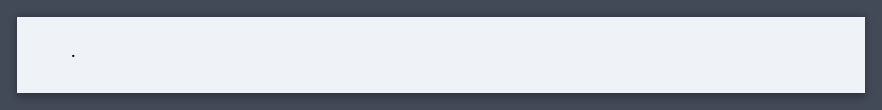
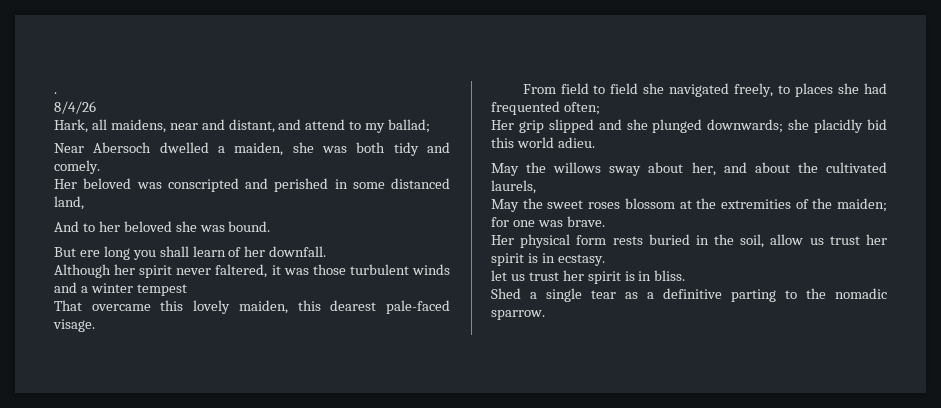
+ 8/4/26
+ Hark, all maidens, near and distant, and attend to my ballad;
+ Near Abersoch dwelled a maiden, she was both tidy and comely.
+ Her beloved was conscripted and perished in some distanced land,
+ And to her beloved she was bound.
+ But ere long you shall learn of her downfall.
+ Although her spirit never faltered, it was those turbulent winds and a winter tempest
+ That overcame this lovely maiden, this dearest pale-faced visage.
+ From field to field she navigated freely, to places she had frequented often;
+ Her grip slipped and she plunged downwards; she placidly bid this world adieu.
+ May the willows sway about her, and about the cultivated laurels,
+ May the sweet roses blossom at the extremities of the maiden; for one was brave.
+ Her physical form rests buried in the soil, allow us trust her spirit is in ecstasy.
+ let us trust her spirit is in bliss.
+ Shed a single tear as a definitive parting to the nomadic sparrow.

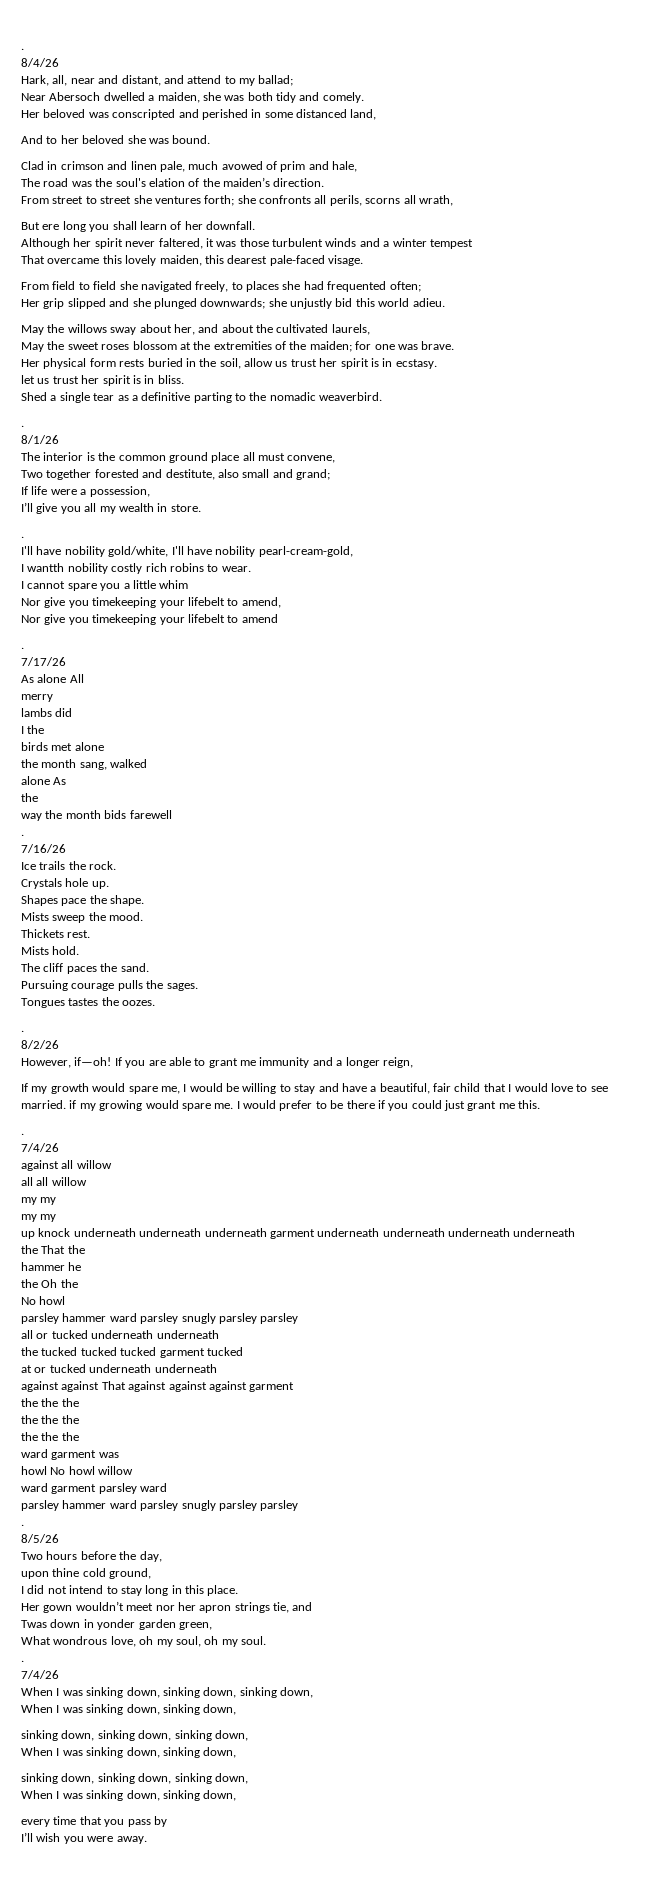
- Hark, all maidens, near and distant, and attend to my ballad;
+ Hark, all, near and distant, and attend to my ballad;
+ Clad in crimson and linen pale, much avowed of prim and hale,
+ The road was the soul's elation of the maiden’s direction.
+ From street to street she ventures forth; she confronts all perils, scorns all wrath,
- Her grip slipped and she plunged downwards; she placidly bid this world adieu.
+ Her grip slipped and she plunged downwards; she unjustly bid this world adieu.
- Shed a single tear as a definitive parting to the nomadic sparrow.
+ Shed a single tear as a definitive parting to the nomadic weaverbird.
+ .
+ 8/1/26
+ The interior is the common ground place all must convene,
+ Two together forested and destitute, also small and grand;
+ If life were a possession,
+ I’ll give you all my wealth in store.
+ .
+ I'll have nobility gold/white, I'll have nobility pearl-cream-gold,
+ I wantth nobility costly rich robins to wear.
+ I cannot spare you a little whim
+ Nor give you timekeeping your lifebelt to amend,
+ Nor give you timekeeping your lifebelt to amend
+ .
+ 7/17/26
+ As alone All
+ merry
+ lambs did
+ I the
+ birds met alone
+ the month sang, walked
+ alone As
+ the
+ way the month bids farewell
+ .
+ 7/16/26
+ Ice trails the rock.
+ Crystals hole up.
+ Shapes pace the shape.
+ Mists sweep the mood.
+ Thickets rest.
+ Mists hold.
+ The cliff paces the sand.
+ Pursuing courage pulls the sages.
+ Tongues tastes the oozes.
+ .
+ 8/2/26
+ However, if—oh! If you are able to grant me immunity and a longer reign,
+ If my growth would spare me, I would be willing to stay and have a beautiful, fair child that I would love to see married. if my growing would spare me. I would prefer to be there if you could just grant me this.
+ .
+ 7/4/26
+ against all willow
+ all all willow
+ my my
+ my my
+ up knock underneath underneath underneath garment underneath underneath underneath underneath
+ the That the
+ hammer he
+ the Oh the
+ No howl
+ parsley hammer ward parsley snugly parsley parsley
+ all or tucked underneath underneath
+ the tucked tucked tucked garment tucked
+ at or tucked underneath underneath
+ against against That against against against garment
+ the the the
+ the the the
+ the the the
+ ward garment was
+ howl No howl willow
+ ward garment parsley ward
+ parsley hammer ward parsley snugly parsley parsley
+ .
+ 8/5/26
+ Two hours before the day,
+ upon thine cold ground,
+ I did not intend to stay long in this place.
+ Her gown wouldn’t meet nor her apron strings tie, and
+ Twas down in yonder garden green,
+ What wondrous love, oh my soul, oh my soul.
+ .
+ 7/4/26
+ When I was sinking down, sinking down, sinking down,
+ When I was sinking down, sinking down,
+ sinking down, sinking down, sinking down,
+ When I was sinking down, sinking down,
+ sinking down, sinking down, sinking down,
+ When I was sinking down, sinking down,
+ every time that you pass by
+ I’ll wish you were away.

